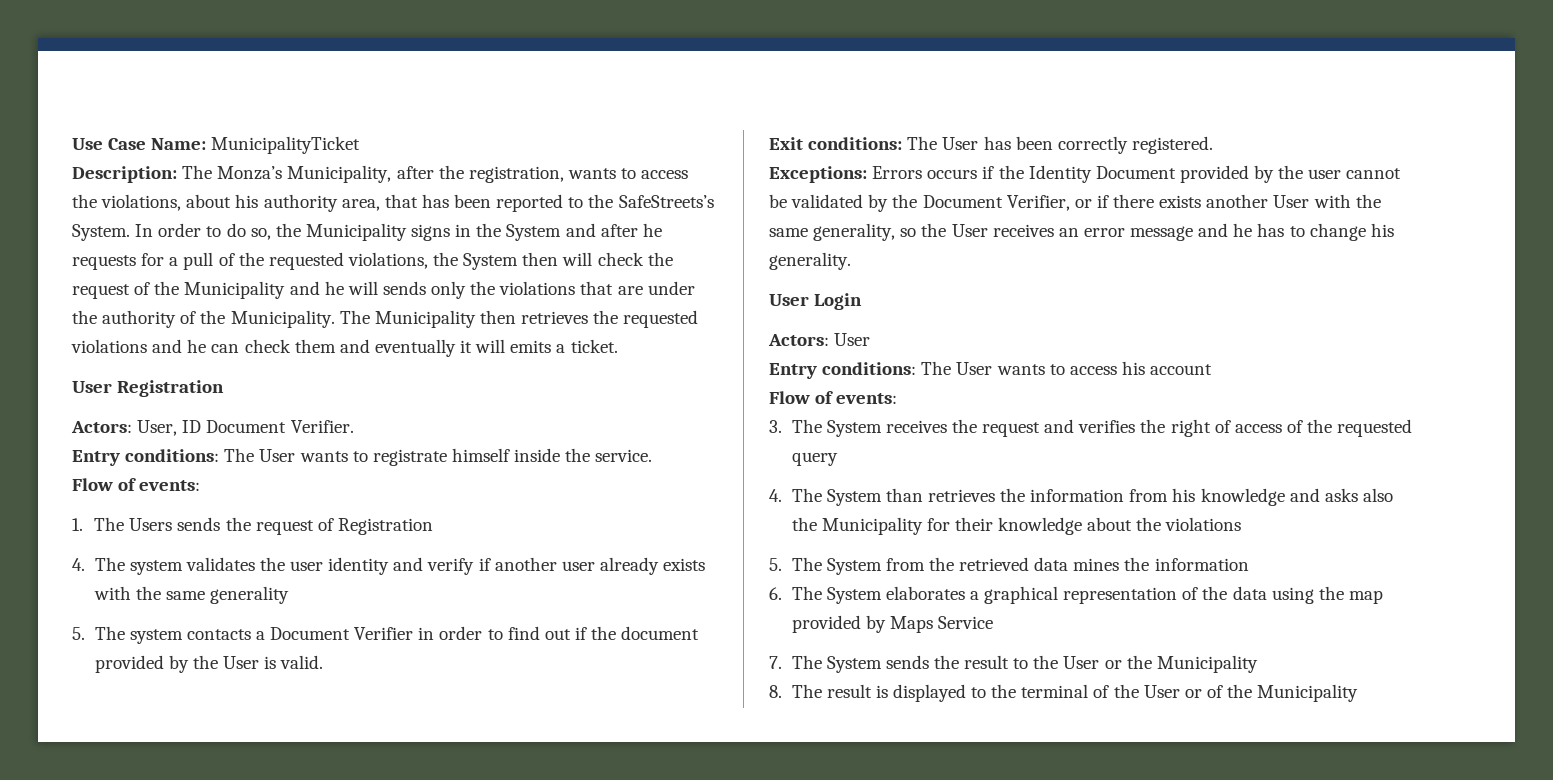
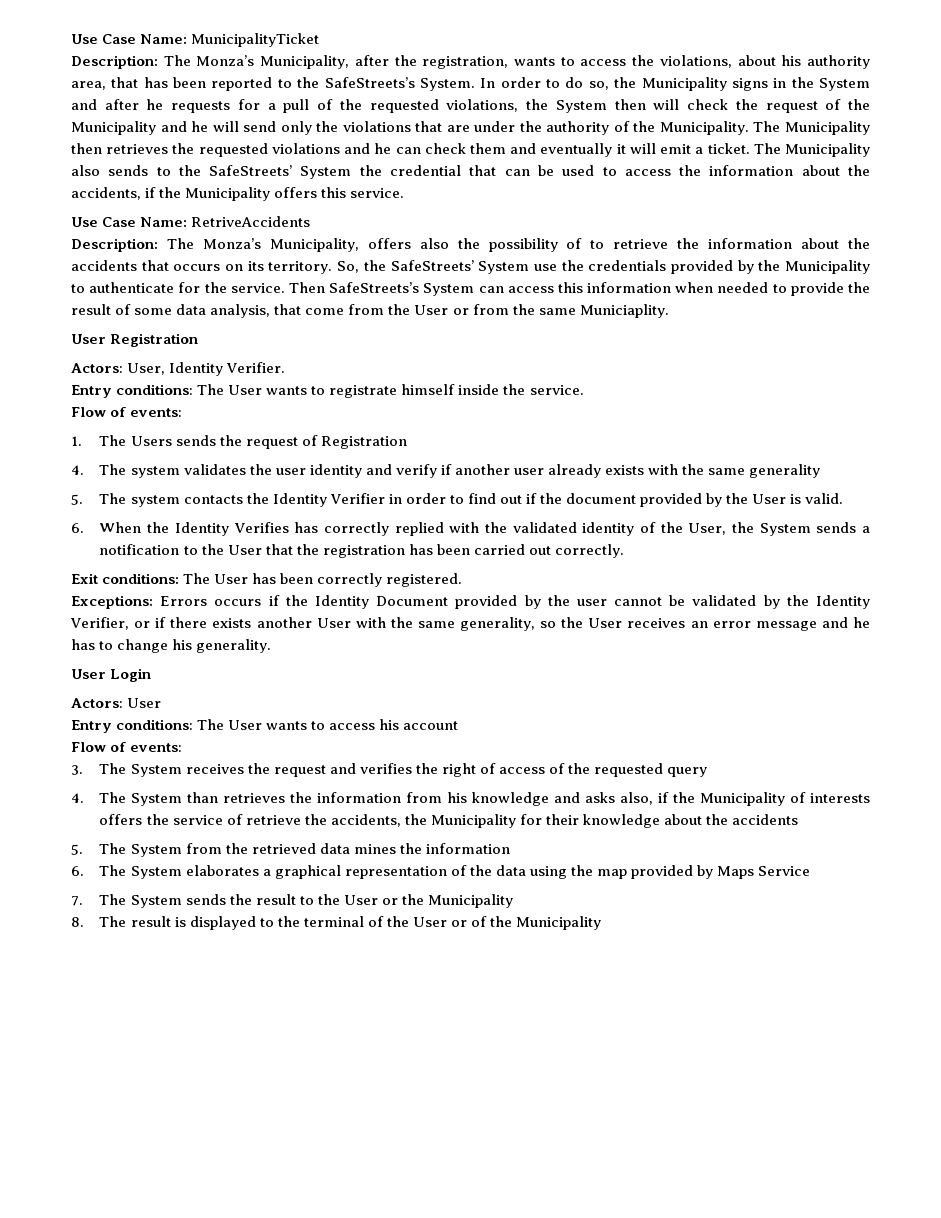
- In order to do so, the Municipality signs in the System and after he requests for a pull of the requested violations, the System then will check the request of the Municipality and he will sends only the violations that are under the authority of the Municipality.
+ In order to do so, the Municipality signs in the System and after he requests for a pull of the requested violations, the System then will check the request of the Municipality and he will send only the violations that are under the authority of the Municipality.
- The Municipality then retrieves the requested violations and he can check them and eventually it will emits a ticket.
+ The Municipality then retrieves the requested violations and he can check them and eventually it will emit a ticket. The Municipality also sends to the SafeStreets’ System the credential that can be used to access the information about the accidents, if the Municipality offers this service.
+ Use Case Name: RetriveAccidents
+ Description: The Monza’s Municipality, offers also the possibility of to retrieve the information about the accidents that occurs on its territory. So, the SafeStreets’ System use the credentials provided by the Municipality to authenticate for the service. Then SafeStreets’s System can access this information when needed to provide the result of some data analysis, that come from the User or from the same Municiaplity.
- Actors: User, ID Document Verifier.
+ Actors: User, Identity Verifier.
- 5. The system contacts a Document Verifier in order to find out if the document provided by the User is valid.
+ 5. The system contacts the Identity Verifier in order to find out if the document provided by the User is valid.
+ 6. When the Identity Verifies has correctly replied with the validated identity of the User, the System sends a notification to the User that the registration has been carried out correctly.
- Exceptions: Errors occurs if the Identity Document provided by the user cannot be validated by the Document Verifier, or if there exists another User with the same generality, so the User receives an error message and he has to change his generality.
+ Exceptions: Errors occurs if the Identity Document provided by the user cannot be validated by the Identity Verifier, or if there exists another User with the same generality, so the User receives an error message and he has to change his generality.
- 4. The System than retrieves the information from his knowledge and asks also the Municipality for their knowledge about the violations
+ 4. The System than retrieves the information from his knowledge and asks also, if the Municipality of interests offers the service of retrieve the accidents, the Municipality for their knowledge about the accidents

